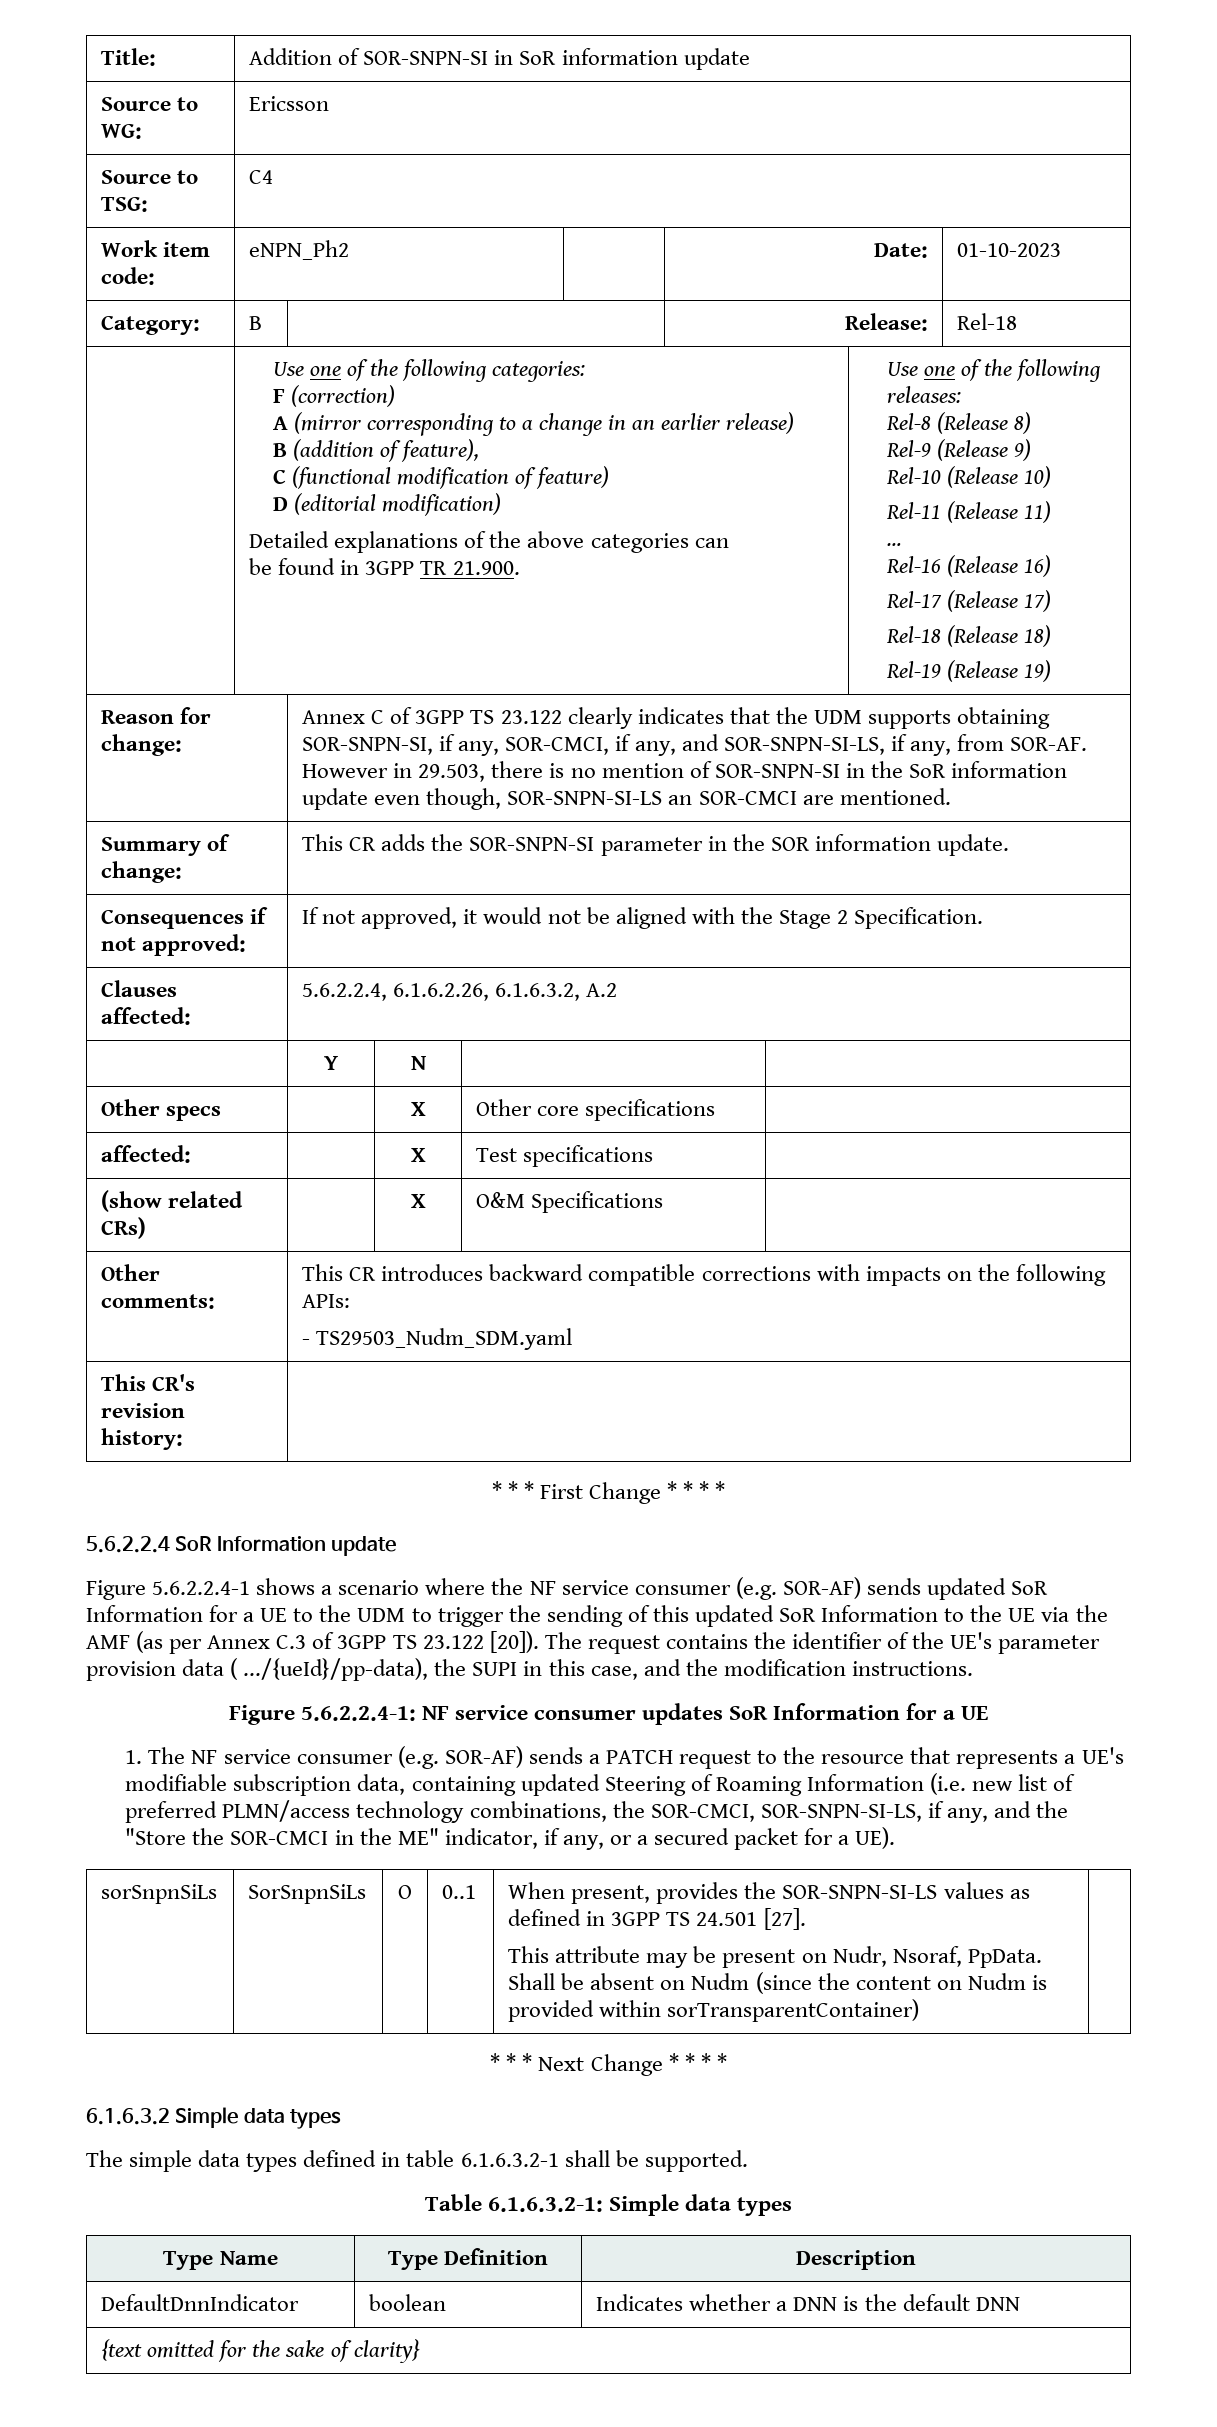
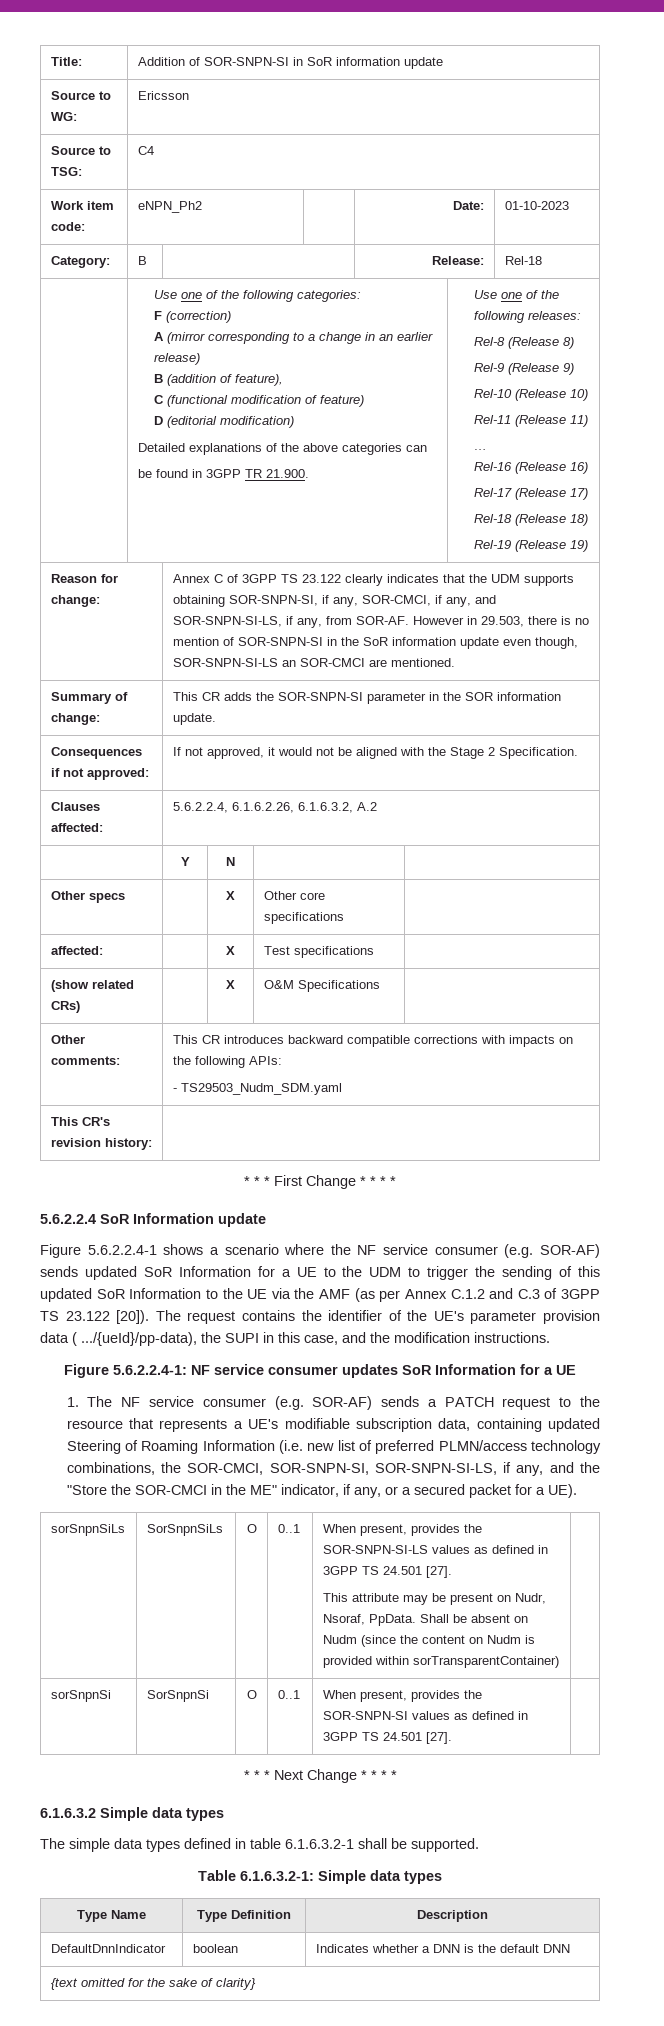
- Figure 5.6.2.2.4-1 shows a scenario where the NF service consumer (e.g. SOR-AF) sends updated SoR Information for a UE to the UDM to trigger the sending of this updated SoR Information to the UE via the AMF (as per Annex C.3 of 3GPP TS 23.122 [20]).
+ Figure 5.6.2.2.4-1 shows a scenario where the NF service consumer (e.g. SOR-AF) sends updated SoR Information for a UE to the UDM to trigger the sending of this updated SoR Information to the UE via the AMF (as per Annex C.1.2 and C.3 of 3GPP TS 23.122 [20]).
- 1. The NF service consumer (e.g. SOR-AF) sends a PATCH request to the resource that represents a UE's modifiable subscription data, containing updated Steering of Roaming Information (i.e. new list of preferred PLMN/access technology combinations, the SOR-CMCI, SOR-SNPN-SI-LS, if any, and the "Store the SOR-CMCI in the ME" indicator, if any, or a secured packet for a UE).
+ 1. The NF service consumer (e.g. SOR-AF) sends a PATCH request to the resource that represents a UE's modifiable subscription data, containing updated Steering of Roaming Information (i.e. new list of preferred PLMN/access technology combinations, the SOR-CMCI, SOR-SNPN-SI, SOR-SNPN-SI-LS, if any, and the "Store the SOR-CMCI in the ME" indicator, if any, or a secured packet for a UE).
+ sorSnpnSi | SorSnpnSi | O | 0..1 | When present, provides the SOR-SNPN-SI values as defined in 3GPP TS 24.501 [27]. |

